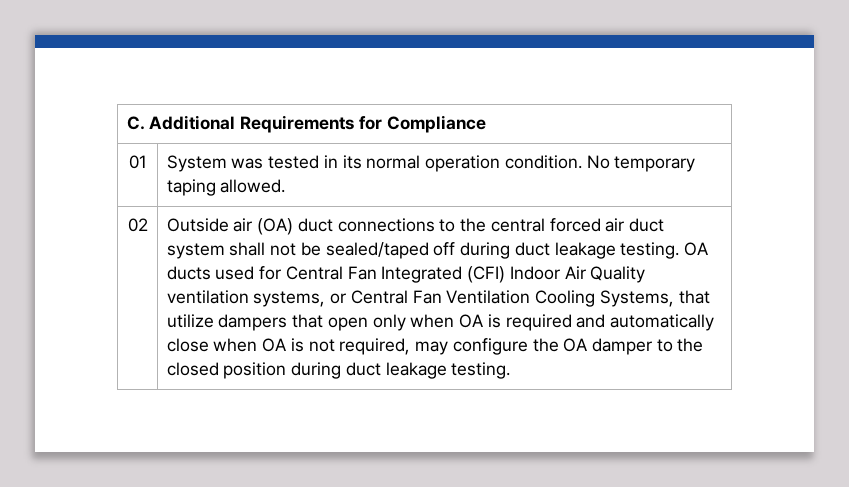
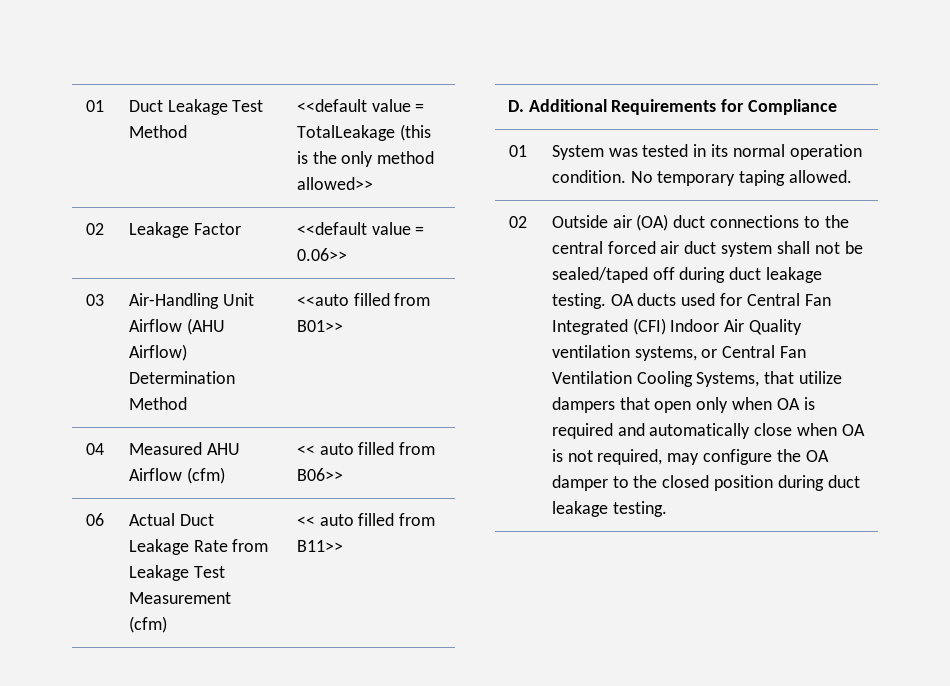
- C. Additional Requirements for Compliance
+ 01 | Duct Leakage Test Method | <<default value = TotalLeakage (this is the only method allowed>>
+ 02 | Leakage Factor | <<default value = 0.06>>
+ 03 | Air-Handling Unit Airflow (AHU Airflow) Determination Method | <<auto filled from B01>>
+ 04 | Measured AHU Airflow (cfm) | << auto filled from B06>>
+ 06 | Actual Duct Leakage Rate from Leakage Test Measurement (cfm) | << auto filled from B11>>
+ D. Additional Requirements for Compliance

